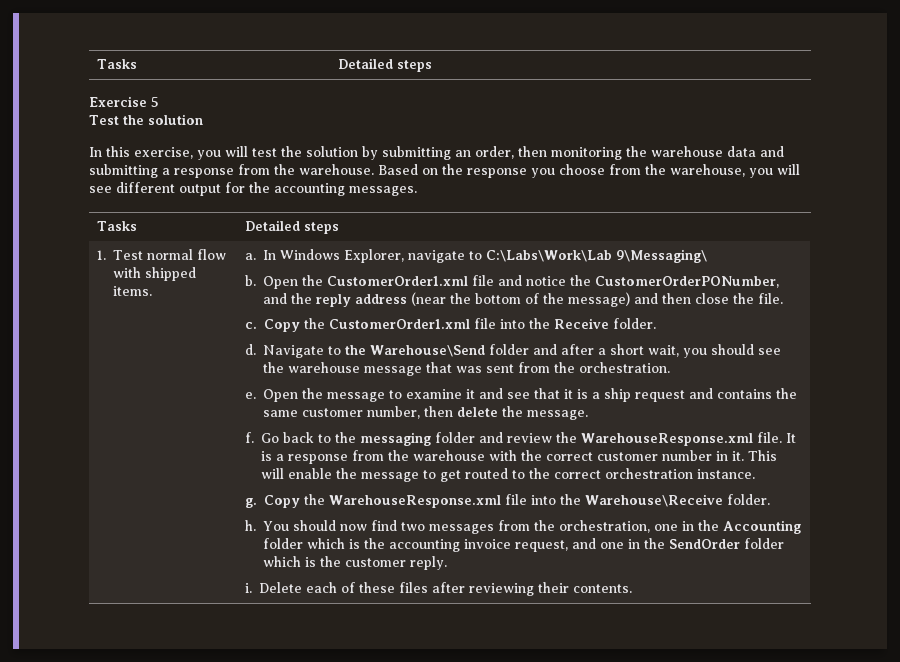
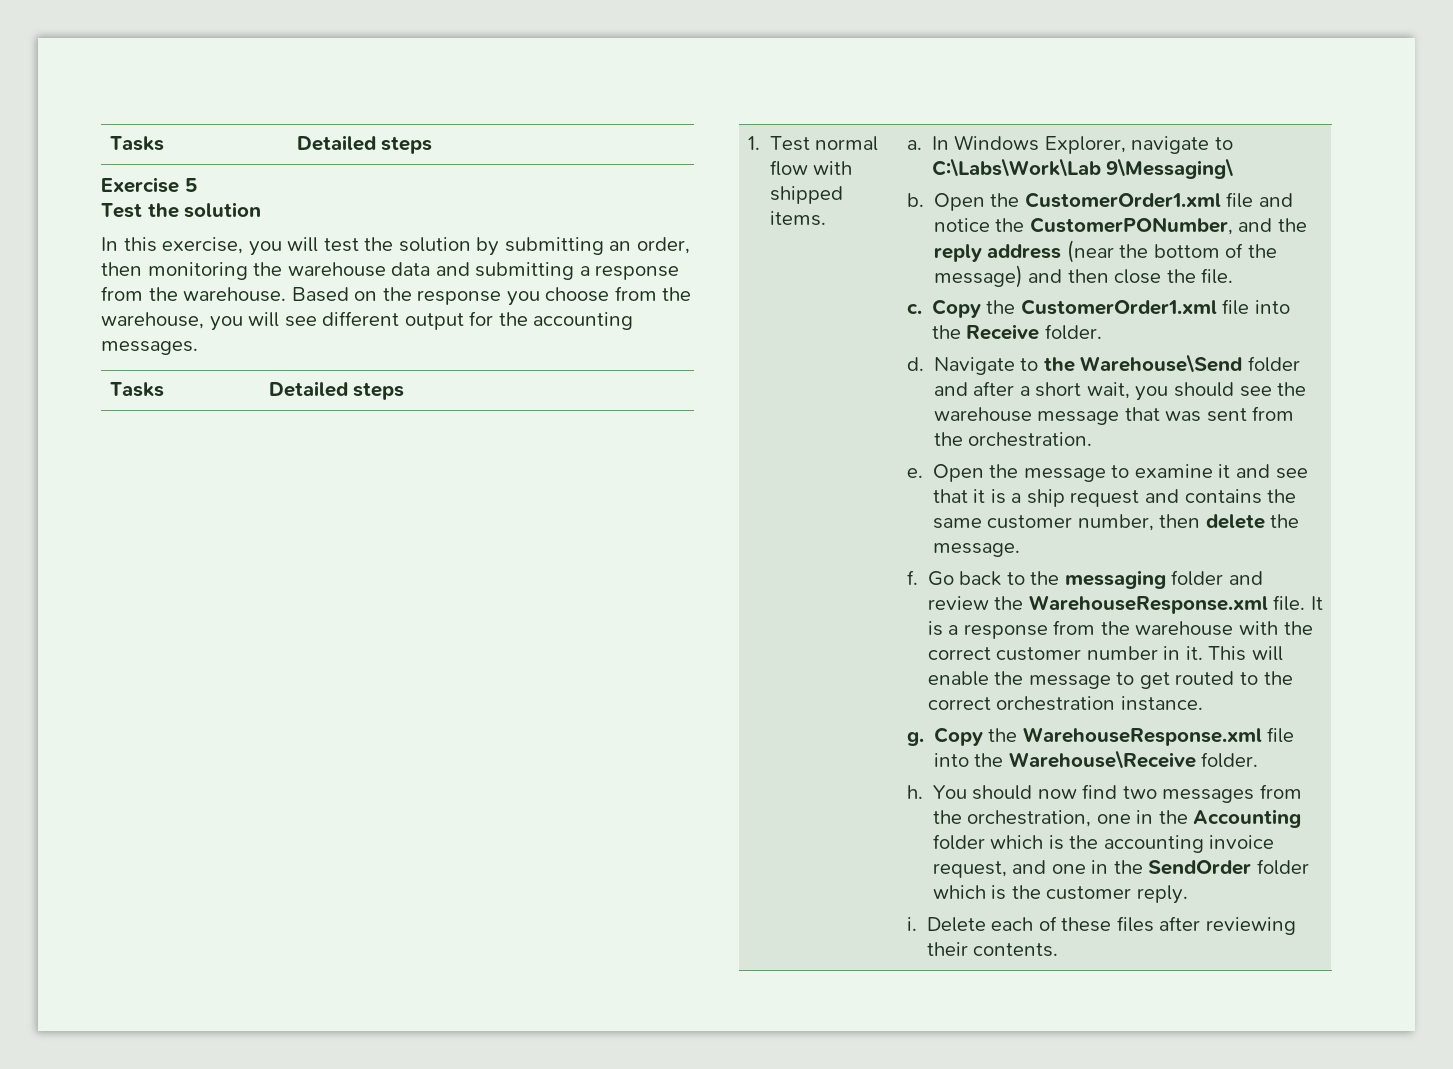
- Open the CustomerOrder1.xml file and notice the CustomerOrderPONumber, and the reply address (near the bottom of the message) and then close the file.
+ Open the CustomerOrder1.xml file and notice the CustomerPONumber, and the reply address (near the bottom of the message) and then close the file.

